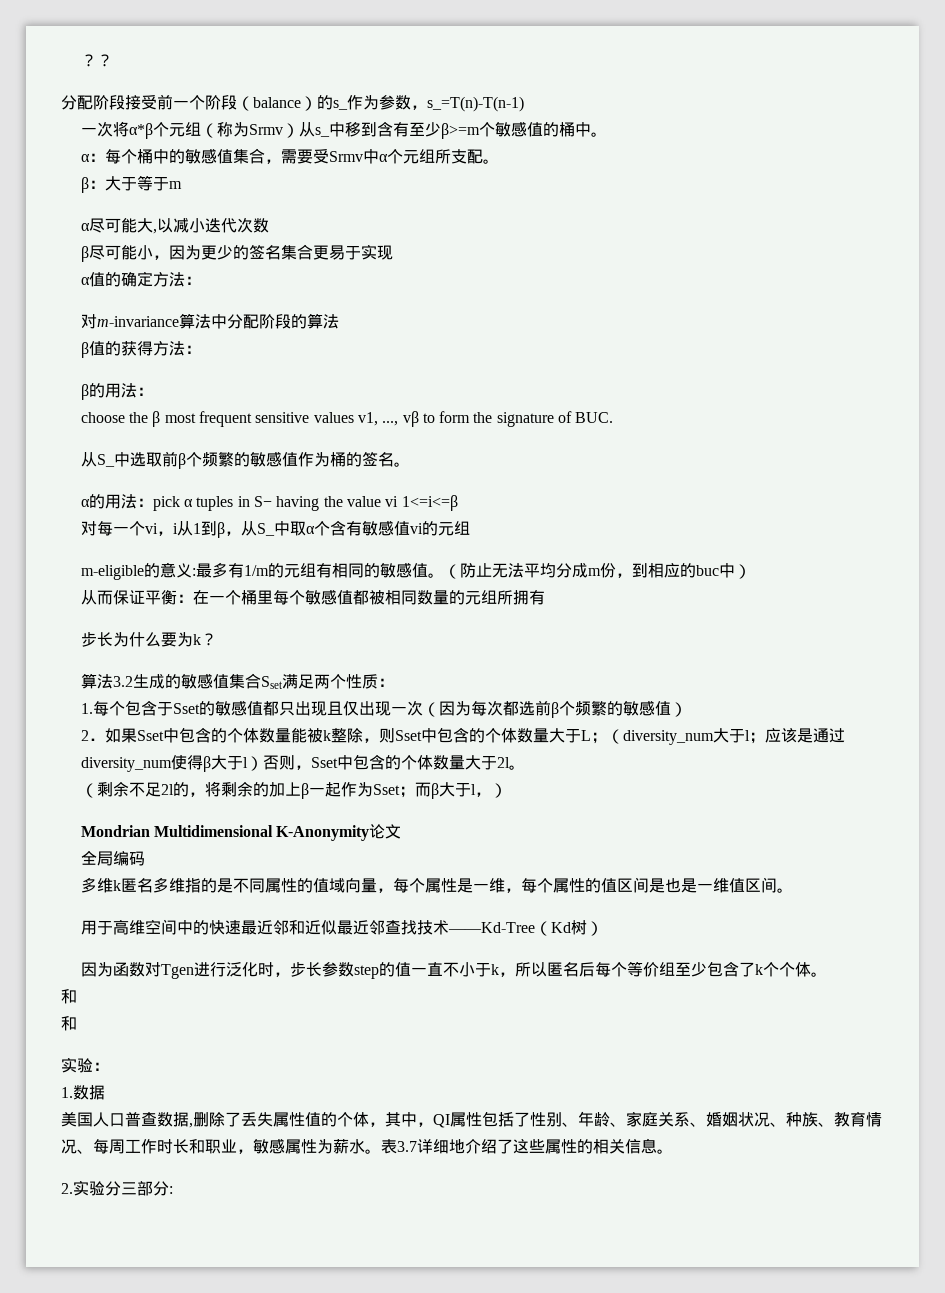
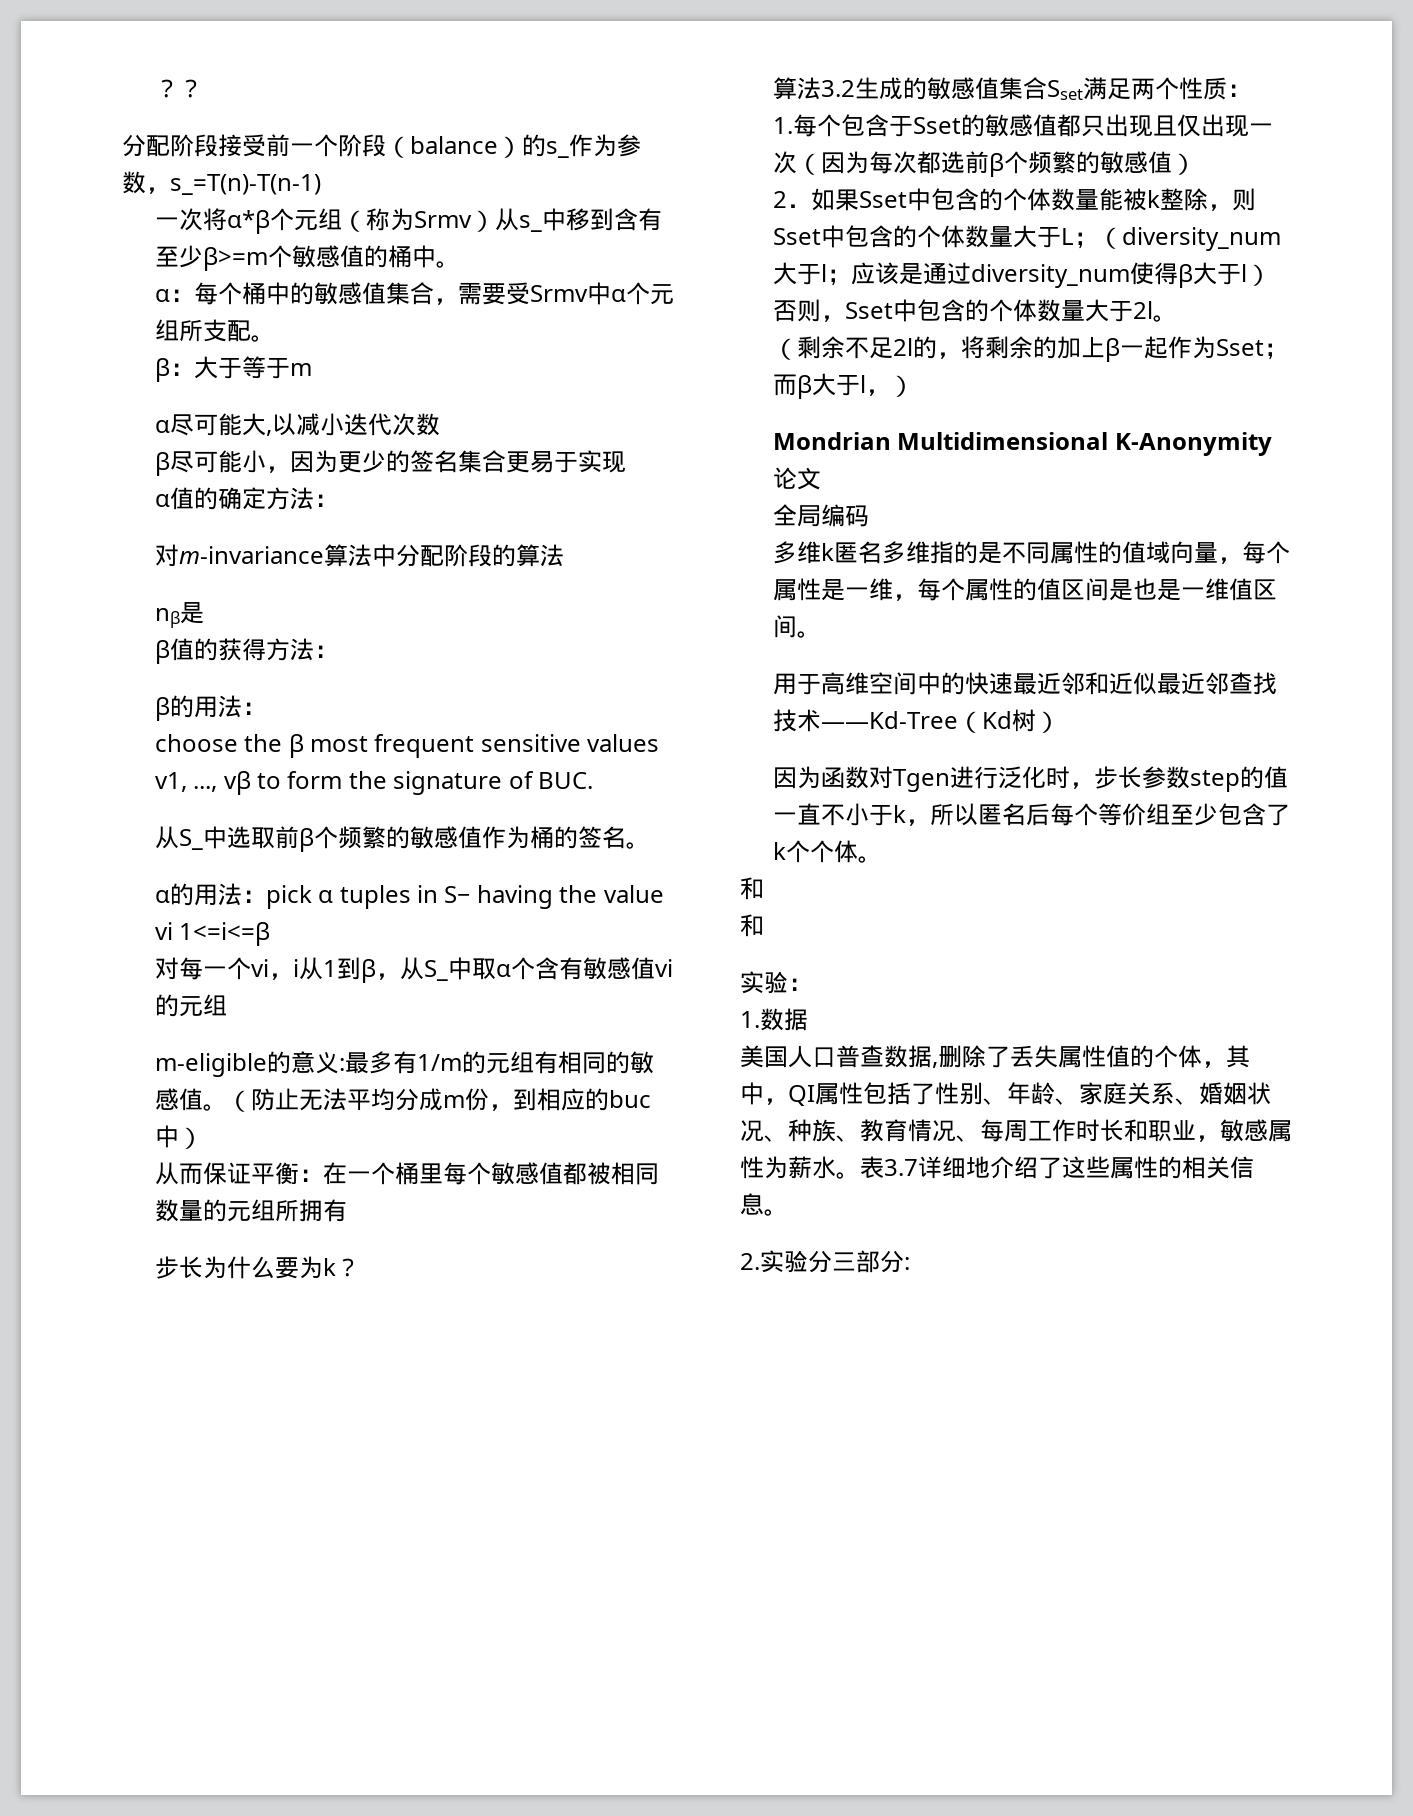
+ nβ是

